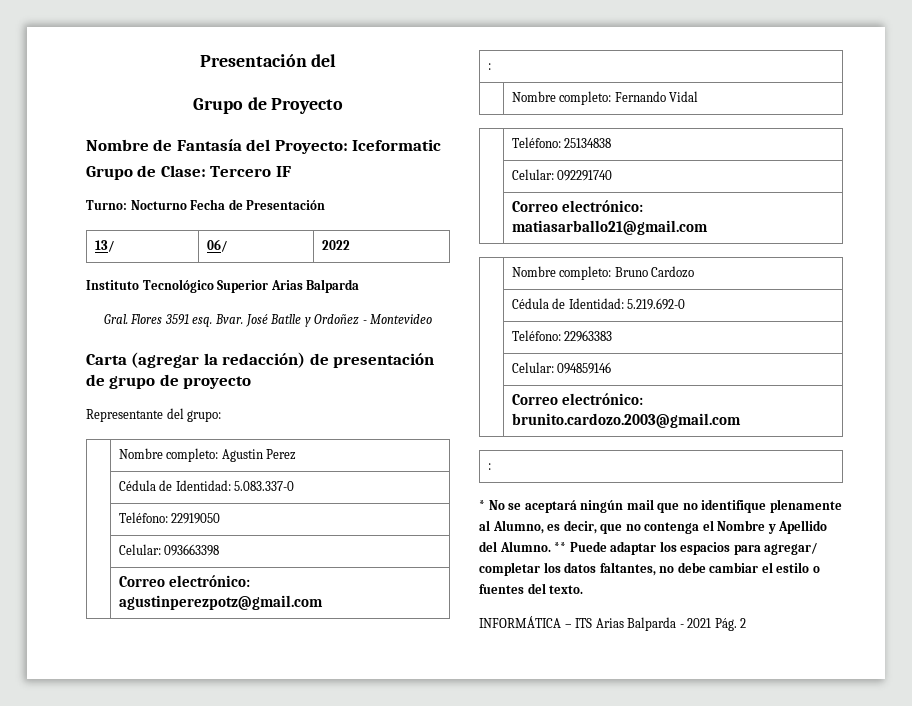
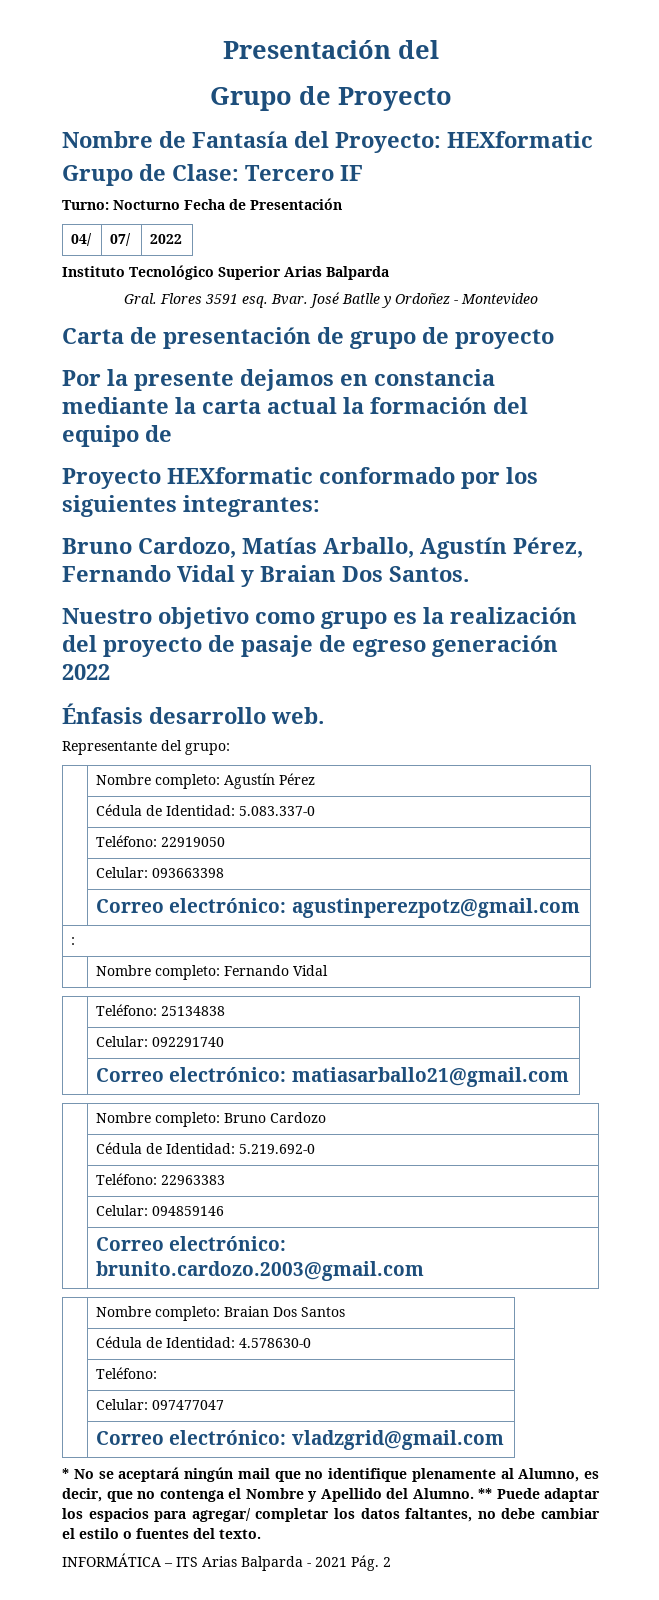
- Nombre de Fantasía del Proyecto: Iceformatic
+ Nombre de Fantasía del Proyecto: HEXformatic
- 13/ | 06/ | 2022
+ 04/ | 07/ | 2022
- Carta (agregar la redacción) de presentación de grupo de proyecto
+ Carta de presentación de grupo de proyecto
+ Por la presente dejamos en constancia mediante la carta actual la formación del equipo de
+ Proyecto HEXformatic conformado por los siguientes integrantes:
+ Bruno Cardozo, Matías Arballo, Agustín Pérez, Fernando Vidal y Braian Dos Santos.
+ Nuestro objetivo como grupo es la realización del proyecto de pasaje de egreso generación 2022
+ Énfasis desarrollo web.
- | Nombre completo: Agustin Perez
+ | Nombre completo: Agustín Pérez
  | Correo electrónico: brunito.cardozo.2003@gmail.com
- :
+ | Nombre completo: Braian Dos Santos
+ | Cédula de Identidad: 4.578630-0
+ | Teléfono:
+ | Celular: 097477047
+ | Correo electrónico: vladzgrid@gmail.com

